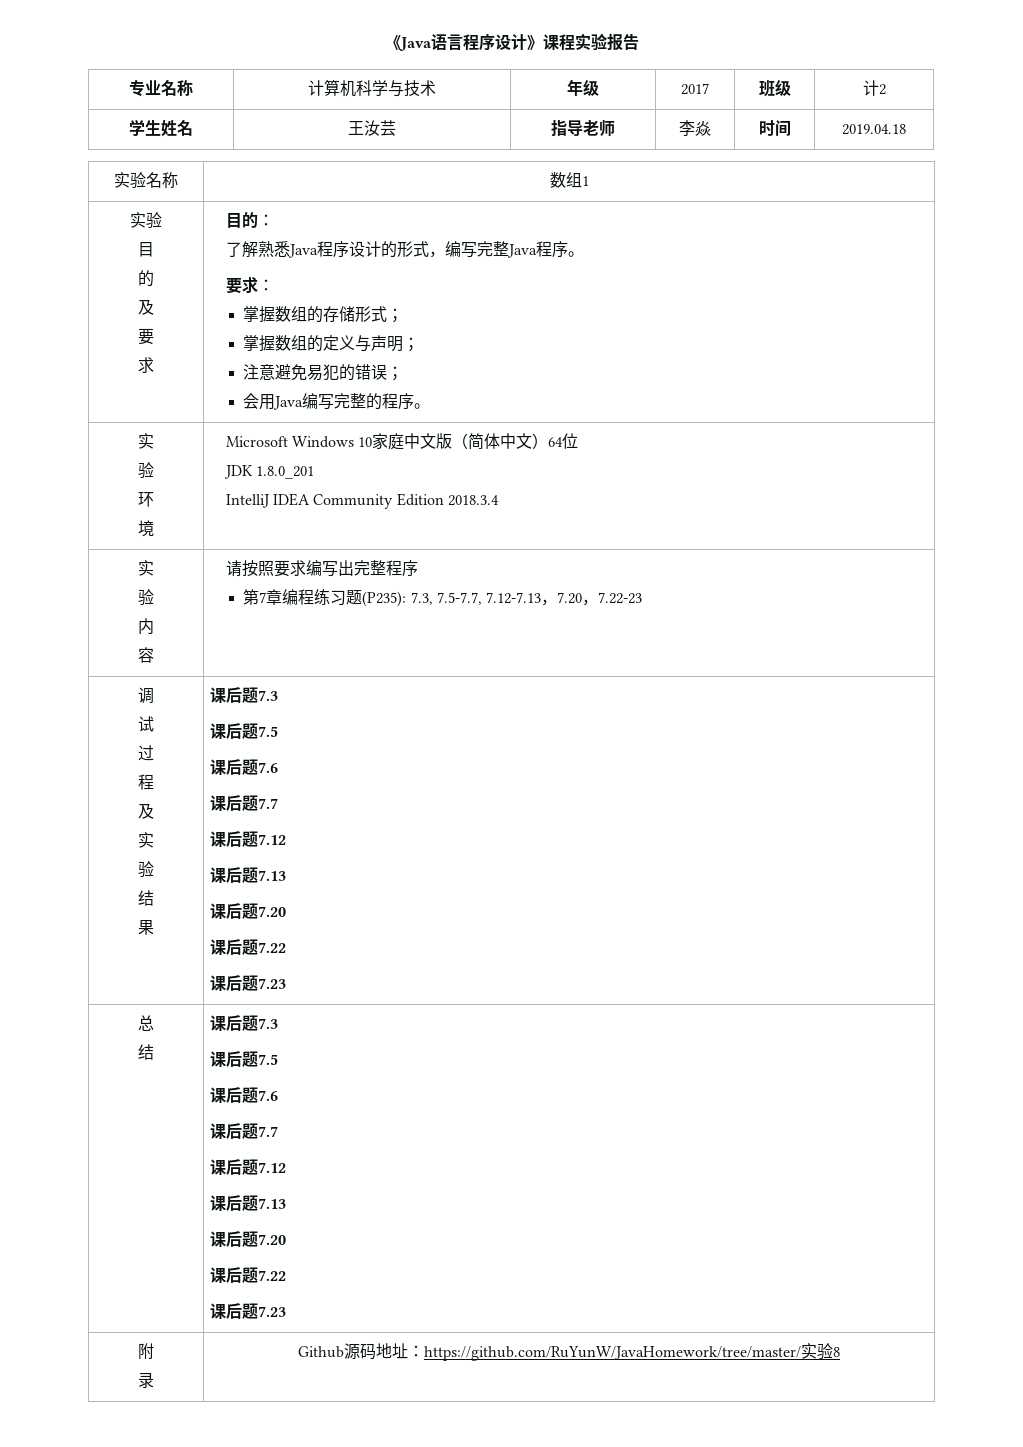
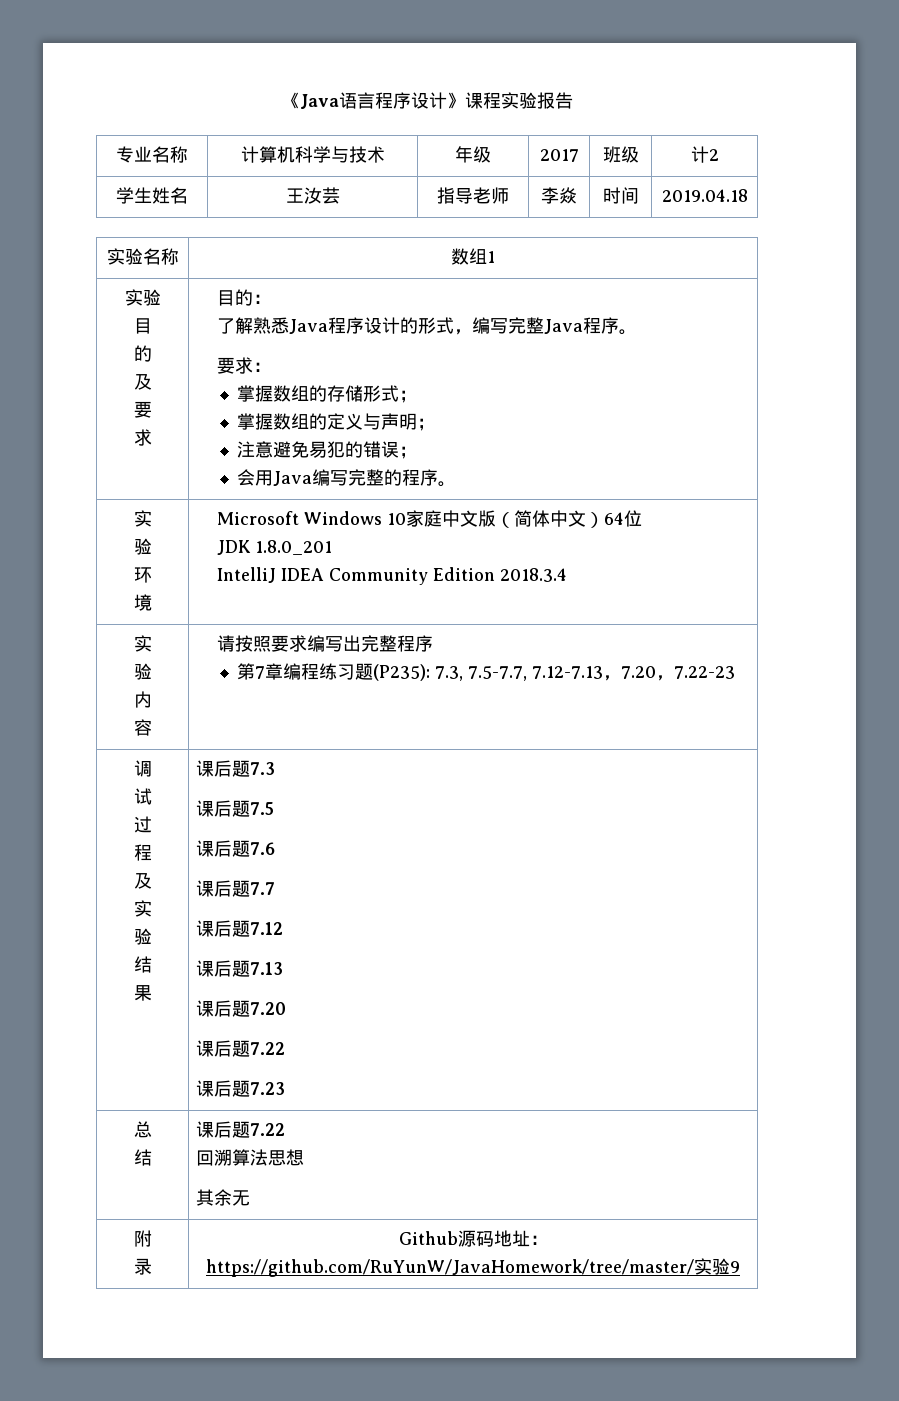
  总
- 结 | 课后题7.3
- 课后题7.5
- 课后题7.6
- 课后题7.7
- 课后题7.12
- 课后题7.13
- 课后题7.20
- 课后题7.22
- 课后题7.23
+ 结 | 课后题7.22
+ 回溯算法思想
+ 其余无
  附
- 录 | Github源码地址：https://github.com/RuYunW/JavaHomework/tree/master/实验8
+ 录 | Github源码地址：https://github.com/RuYunW/JavaHomework/tree/master/实验9

